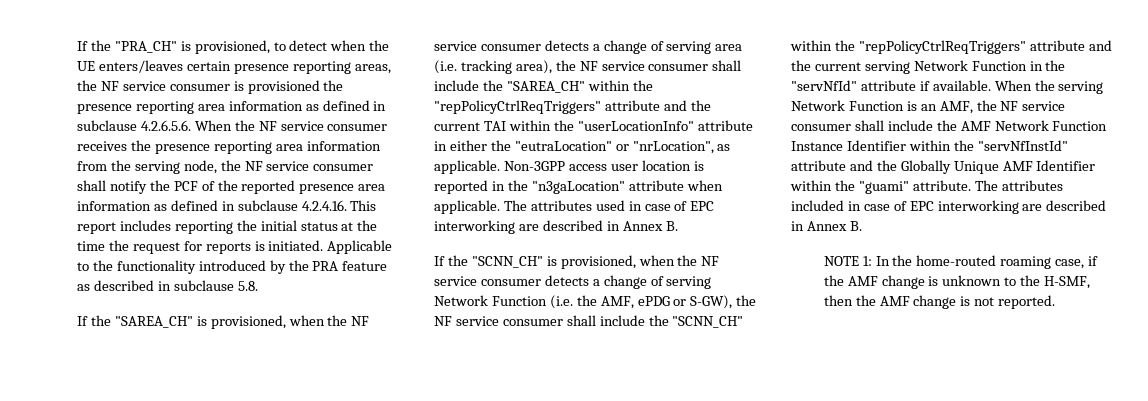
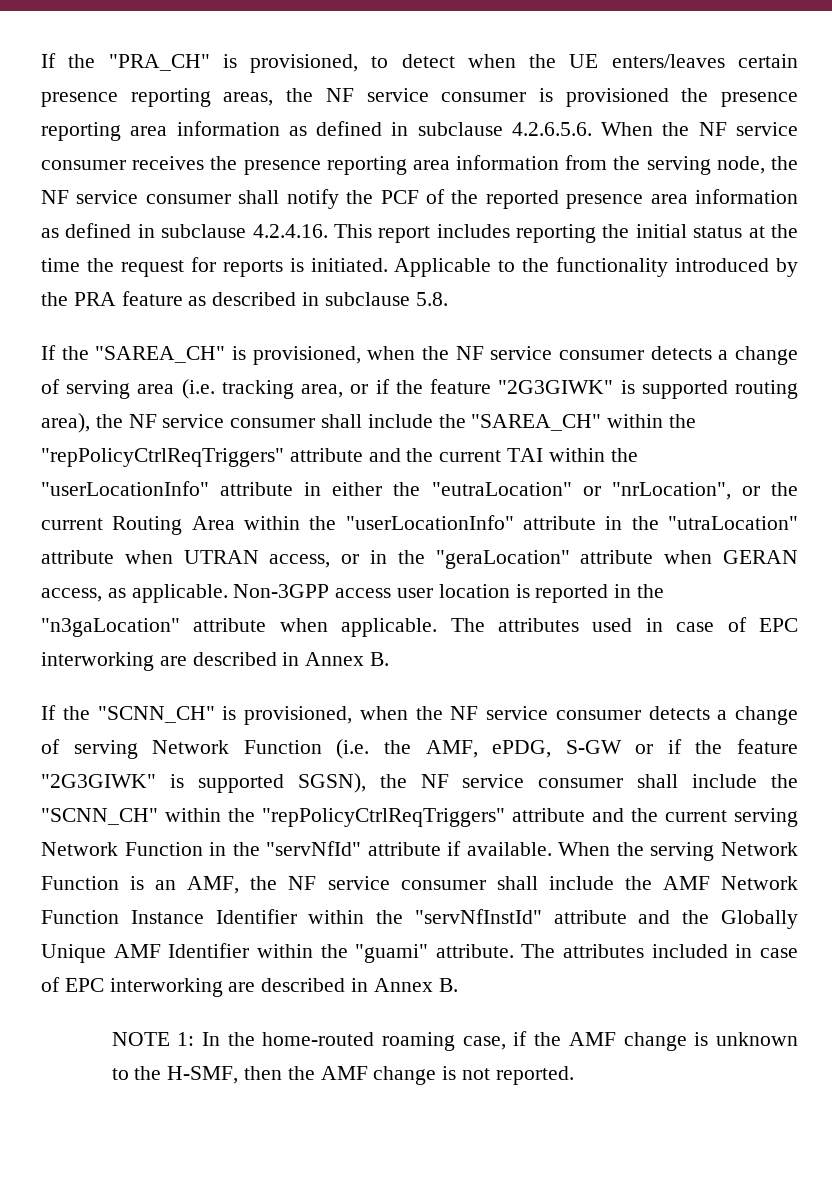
- If the "SAREA_CH" is provisioned, when the NF service consumer detects a change of serving area (i.e. tracking area), the NF service consumer shall include the "SAREA_CH" within the "repPolicyCtrlReqTriggers" attribute and the current TAI within the "userLocationInfo" attribute in either the "eutraLocation" or "nrLocation", as applicable.
+ If the "SAREA_CH" is provisioned, when the NF service consumer detects a change of serving area (i.e. tracking area, or if the feature "2G3GIWK" is supported routing area), the NF service consumer shall include the "SAREA_CH" within the "repPolicyCtrlReqTriggers" attribute and the current TAI within the "userLocationInfo" attribute in either the "eutraLocation" or "nrLocation", or the current Routing Area within the "userLocationInfo" attribute in the "utraLocation" attribute when UTRAN access, or in the "geraLocation" attribute when GERAN access, as applicable.
- If the "SCNN_CH" is provisioned, when the NF service consumer detects a change of serving Network Function (i.e. the AMF, ePDG or S-GW), the NF service consumer shall include the "SCNN_CH" within the "repPolicyCtrlReqTriggers" attribute and the current serving Network Function in the "servNfId" attribute if available.
+ If the "SCNN_CH" is provisioned, when the NF service consumer detects a change of serving Network Function (i.e. the AMF, ePDG, S-GW or if the feature "2G3GIWK" is supported SGSN), the NF service consumer shall include the "SCNN_CH" within the "repPolicyCtrlReqTriggers" attribute and the current serving Network Function in the "servNfId" attribute if available.

